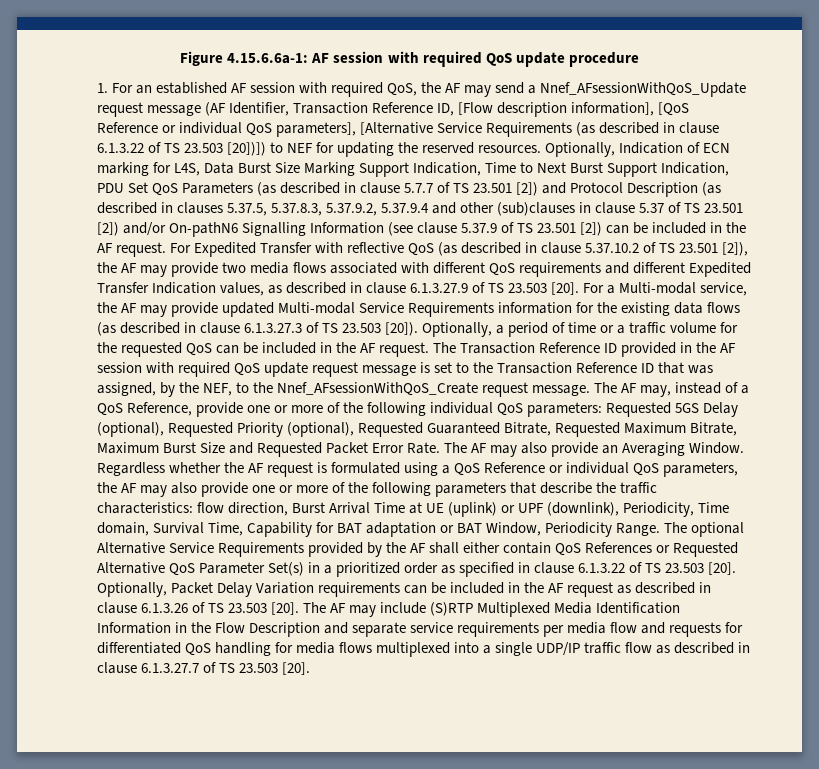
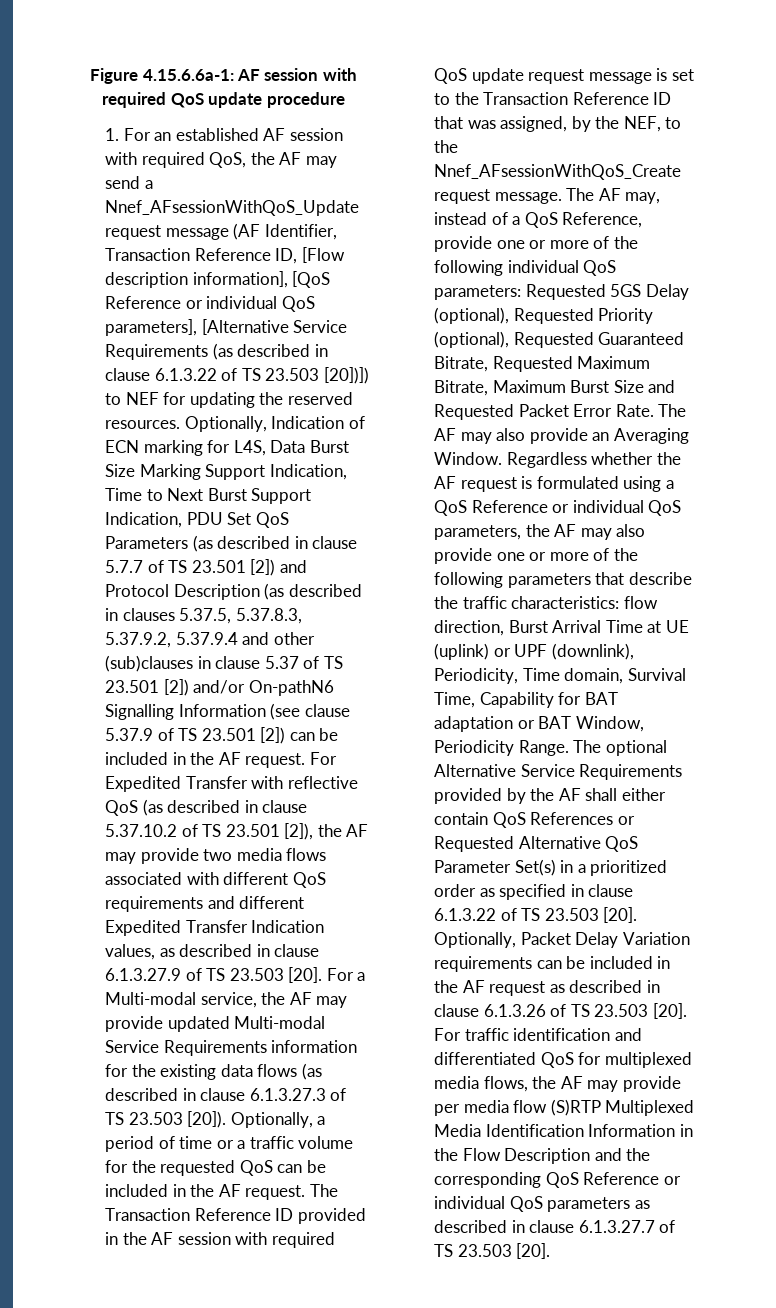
- The AF may include (S)RTP Multiplexed Media Identification Information in the Flow Description and separate service requirements per media flow and requests for differentiated QoS handling for media flows multiplexed into a single UDP/IP traffic flow as described in clause 6.1.3.27.7 of TS 23.503 [20].
+ For traffic identification and differentiated QoS for multiplexed media flows, the AF may provide per media flow (S)RTP Multiplexed Media Identification Information in the Flow Description and the corresponding QoS Reference or individual QoS parameters as described in clause 6.1.3.27.7 of TS 23.503 [20].

